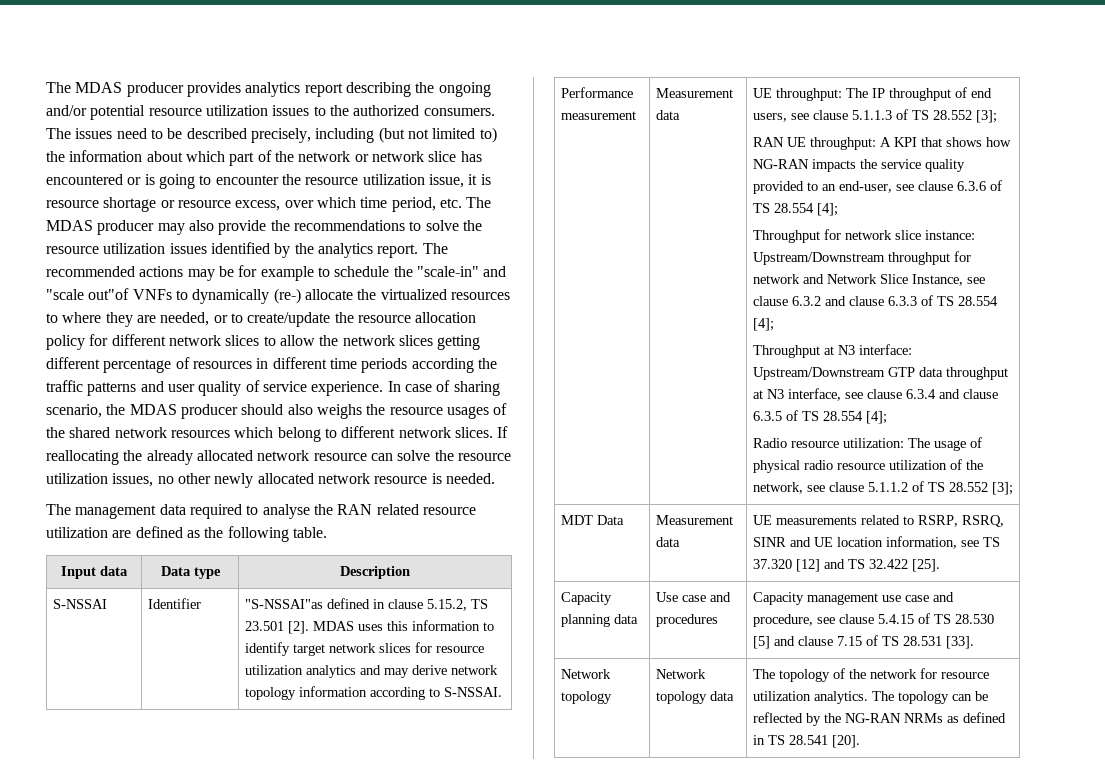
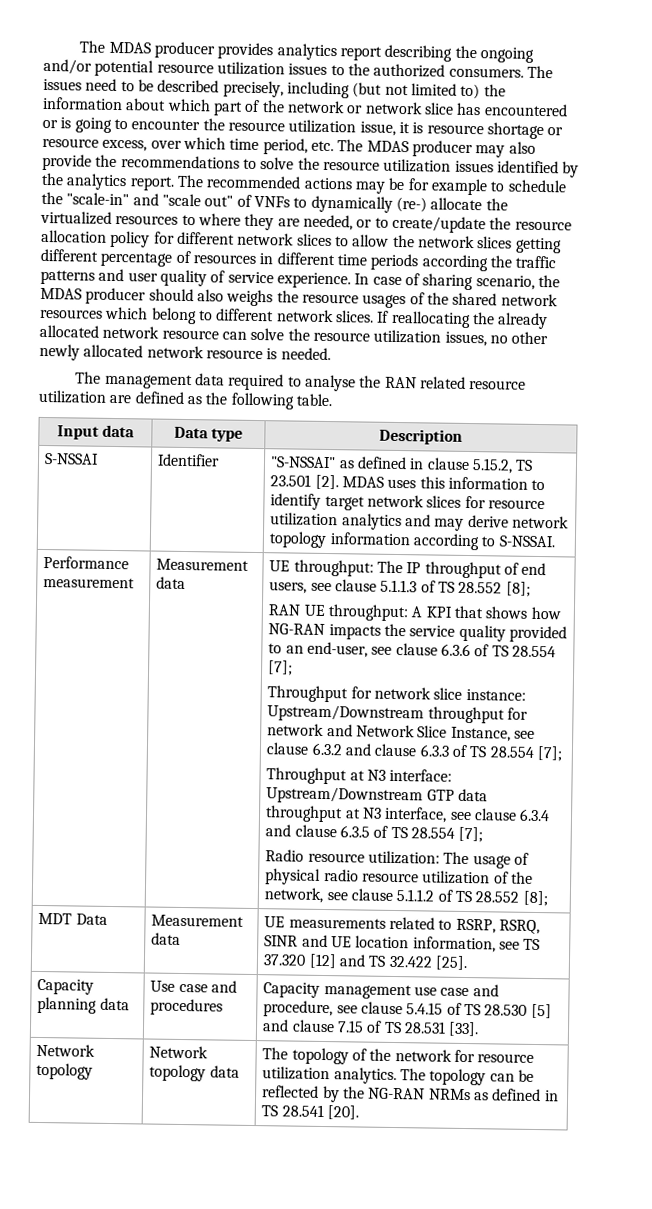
- The recommended actions may be for example to schedule the "scale-in" and "scale out"of VNFs to dynamically (re-) allocate the virtualized resources to where they are needed, or to create/update the resource allocation policy for different network slices to allow the network slices getting different percentage of resources in different time periods according the traffic patterns and user quality of service experience.
+ The recommended actions may be for example to schedule the "scale-in" and "scale out" of VNFs to dynamically (re-) allocate the virtualized resources to where they are needed, or to create/update the resource allocation policy for different network slices to allow the network slices getting different percentage of resources in different time periods according the traffic patterns and user quality of service experience.
- S-NSSAI | Identifier | "S-NSSAI"as defined in clause 5.15.2, TS 23.501 [2]. MDAS uses this information to identify target network slices for resource utilization analytics and may derive network topology information according to S-NSSAI.
+ S-NSSAI | Identifier | "S-NSSAI" as defined in clause 5.15.2, TS 23.501 [2]. MDAS uses this information to identify target network slices for resource utilization analytics and may derive network topology information according to S-NSSAI.
- UE throughput: The IP throughput of end users, see clause 5.1.1.3 of TS 28.552 [3];
+ UE throughput: The IP throughput of end users, see clause 5.1.1.3 of TS 28.552 [8];
- RAN UE throughput: A KPI that shows how NG-RAN impacts the service quality provided to an end-user, see clause 6.3.6 of TS 28.554 [4];
+ RAN UE throughput: A KPI that shows how NG-RAN impacts the service quality provided to an end-user, see clause 6.3.6 of TS 28.554 [7];
- Throughput for network slice instance: Upstream/Downstream throughput for network and Network Slice Instance, see clause 6.3.2 and clause 6.3.3 of TS 28.554 [4];
+ Throughput for network slice instance: Upstream/Downstream throughput for network and Network Slice Instance, see clause 6.3.2 and clause 6.3.3 of TS 28.554 [7];
- Throughput at N3 interface: Upstream/Downstream GTP data throughput at N3 interface, see clause 6.3.4 and clause 6.3.5 of TS 28.554 [4];
+ Throughput at N3 interface: Upstream/Downstream GTP data throughput at N3 interface, see clause 6.3.4 and clause 6.3.5 of TS 28.554 [7];
- Radio resource utilization: The usage of physical radio resource utilization of the network, see clause 5.1.1.2 of TS 28.552 [3];
+ Radio resource utilization: The usage of physical radio resource utilization of the network, see clause 5.1.1.2 of TS 28.552 [8];

